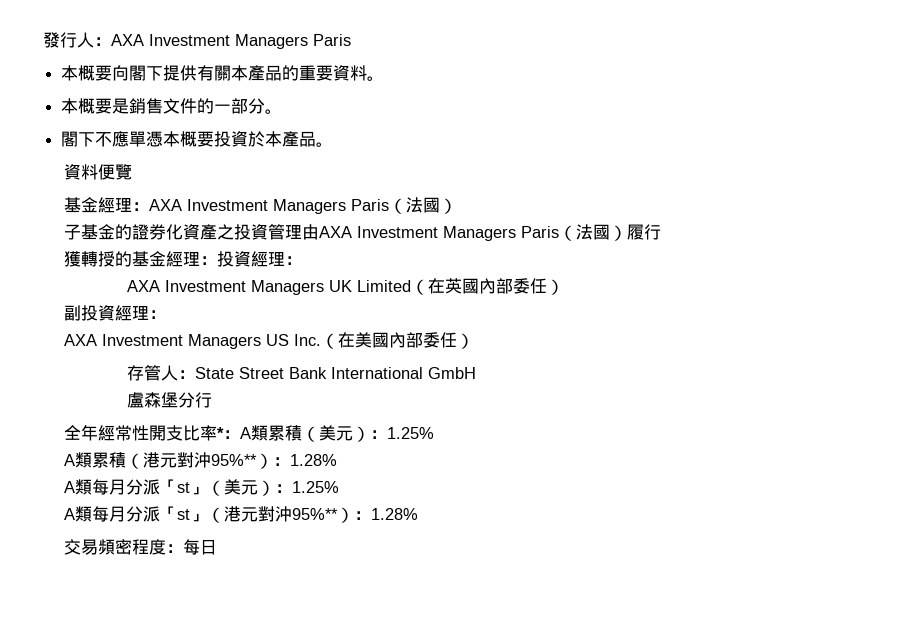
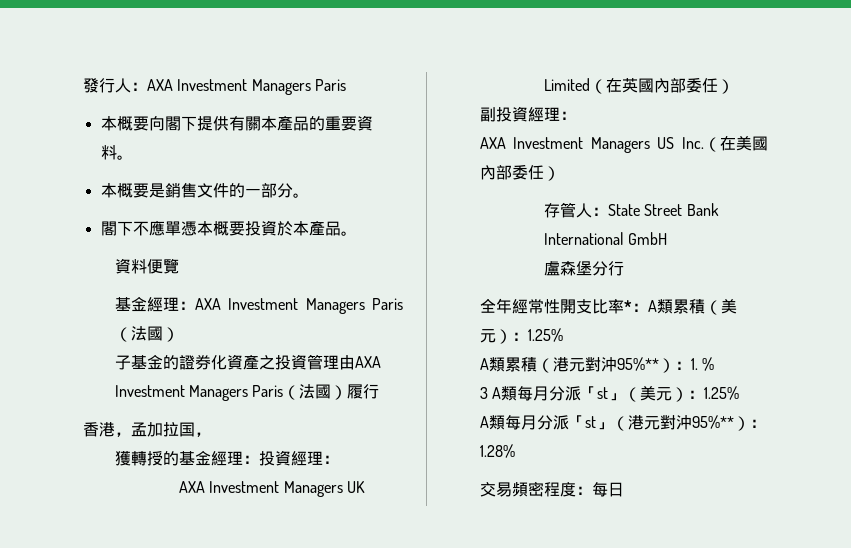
+ 香港，孟加拉国，
- A類累積（港元對沖95%**）：1.28%
- A類每月分派「st」（美元）：1.25%
+ A類累積（港元對沖95%**）：1. %
+ 3 A類每月分派「st」（美元）：1.25%

